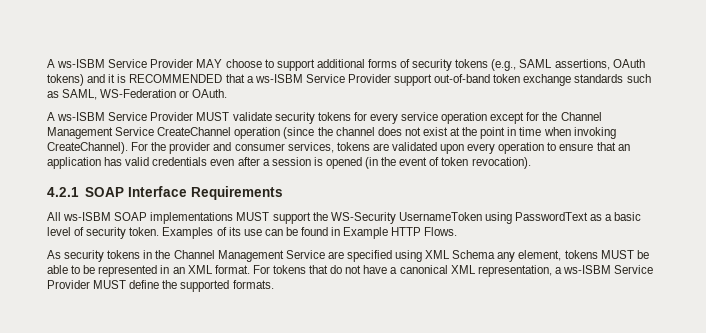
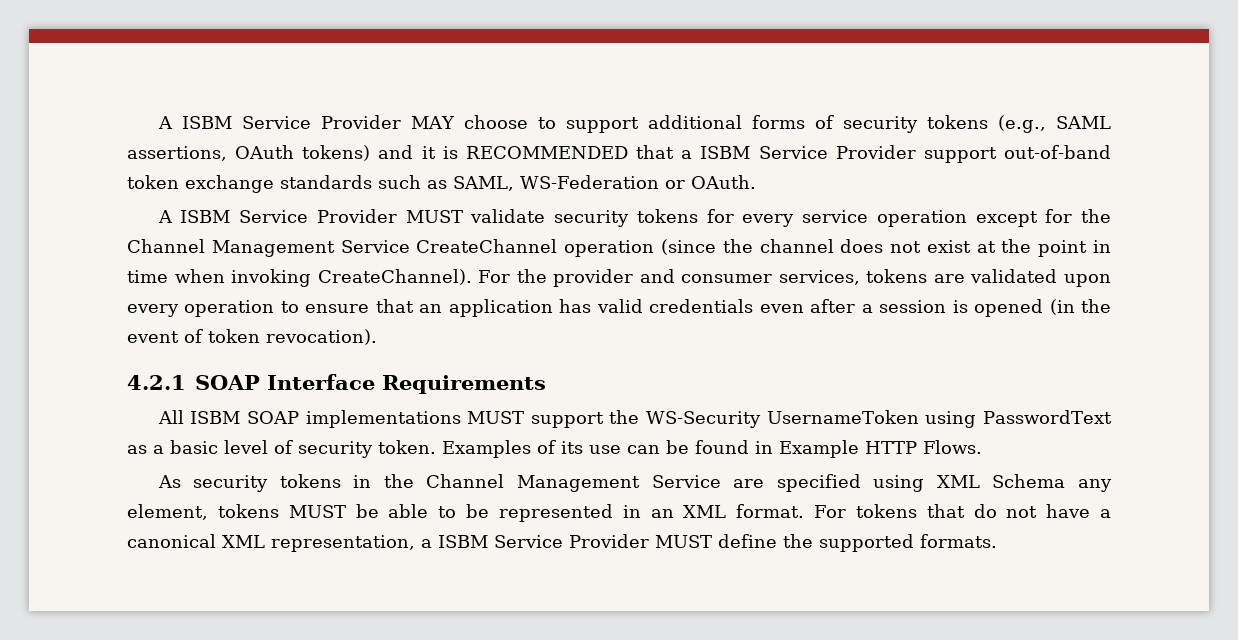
- A ws-ISBM Service Provider MAY choose to support additional forms of security tokens (e.g., SAML assertions, OAuth tokens) and it is RECOMMENDED that a ws-ISBM Service Provider support out-of-band token exchange standards such as SAML, WS-Federation or OAuth.
+ A ISBM Service Provider MAY choose to support additional forms of security tokens (e.g., SAML assertions, OAuth tokens) and it is RECOMMENDED that a ISBM Service Provider support out-of-band token exchange standards such as SAML, WS-Federation or OAuth.
- A ws-ISBM Service Provider MUST validate security tokens for every service operation except for the Channel Management Service CreateChannel operation (since the channel does not exist at the point in time when invoking CreateChannel).
+ A ISBM Service Provider MUST validate security tokens for every service operation except for the Channel Management Service CreateChannel operation (since the channel does not exist at the point in time when invoking CreateChannel).
- All ws-ISBM SOAP implementations MUST support the WS-Security UsernameToken using PasswordText as a basic level of security token.
+ All ISBM SOAP implementations MUST support the WS-Security UsernameToken using PasswordText as a basic level of security token.
- For tokens that do not have a canonical XML representation, a ws-ISBM Service Provider MUST define the supported formats.
+ For tokens that do not have a canonical XML representation, a ISBM Service Provider MUST define the supported formats.

